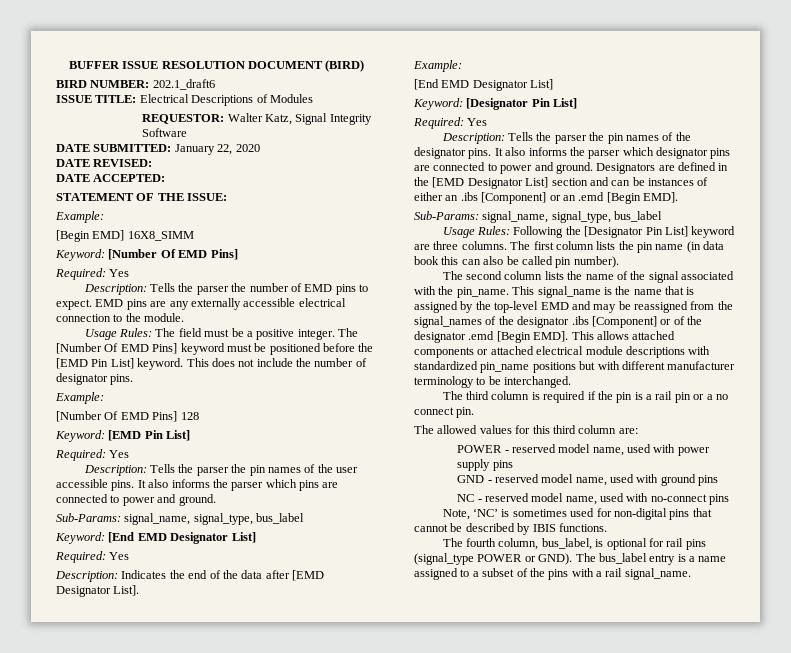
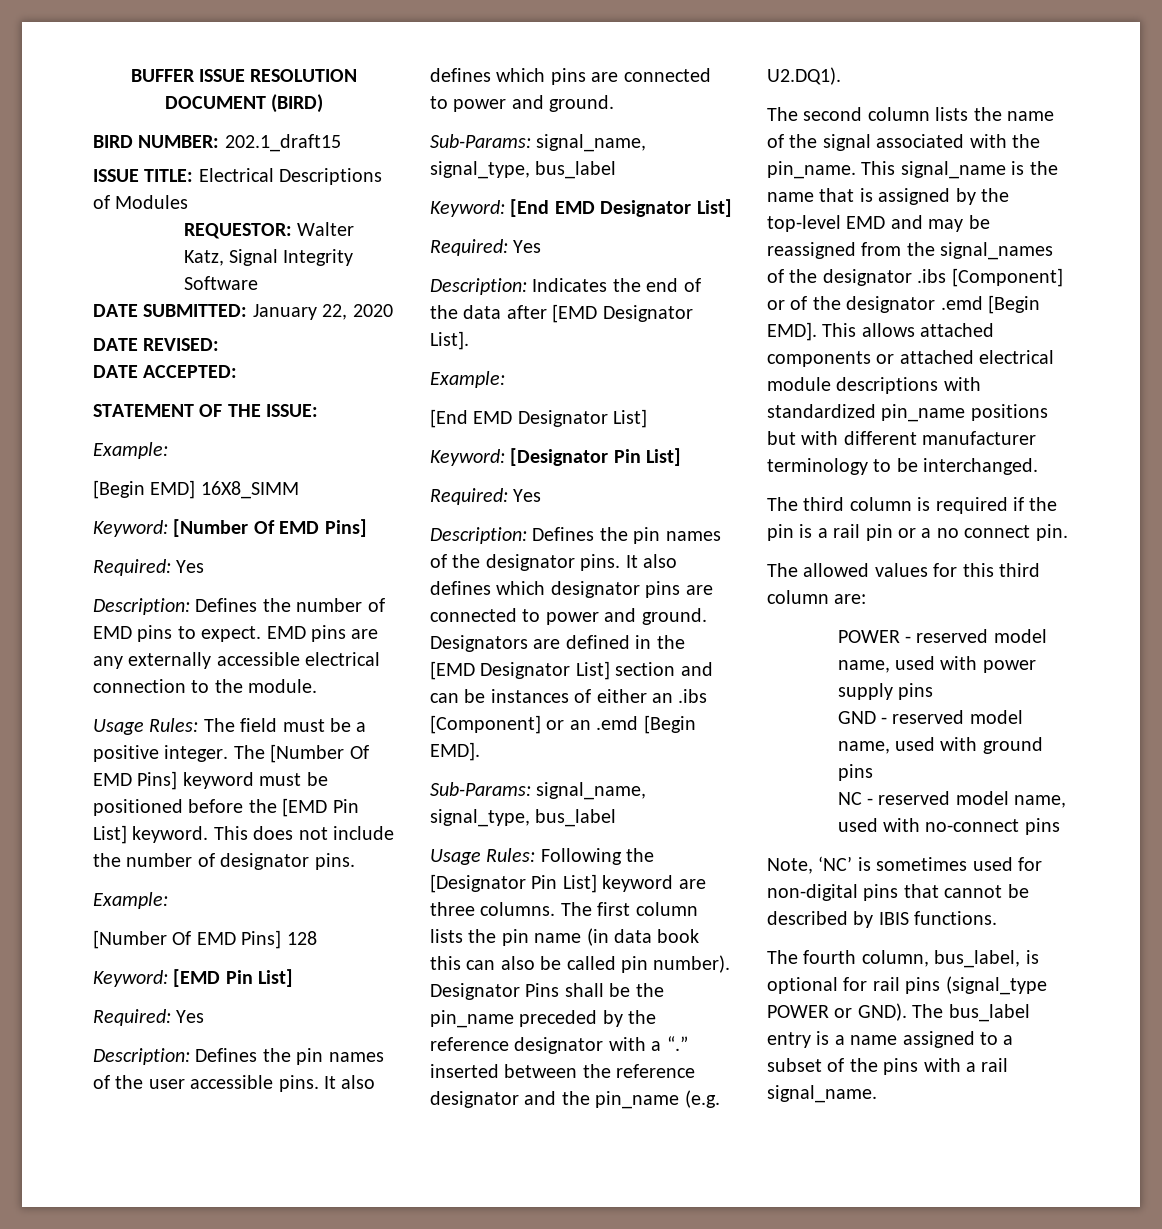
- BIRD NUMBER: 202.1_draft6
+ BIRD NUMBER: 202.1_draft15
- Description: Tells the parser the number of EMD pins to expect.
+ Description: Defines the number of EMD pins to expect.
- Description: Tells the parser the pin names of the user accessible pins.
+ Description: Defines the pin names of the user accessible pins.
- It also informs the parser which pins are connected to power and ground.
+ It also defines which pins are connected to power and ground.
- Description: Tells the parser the pin names of the designator pins.
+ Description: Defines the pin names of the designator pins.
- It also informs the parser which designator pins are connected to power and ground.
+ It also defines which designator pins are connected to power and ground.
+ Designator Pins shall be the pin_name preceded by the reference designator with a “.” inserted between the reference designator and the pin_name (e.g. U2.DQ1).

